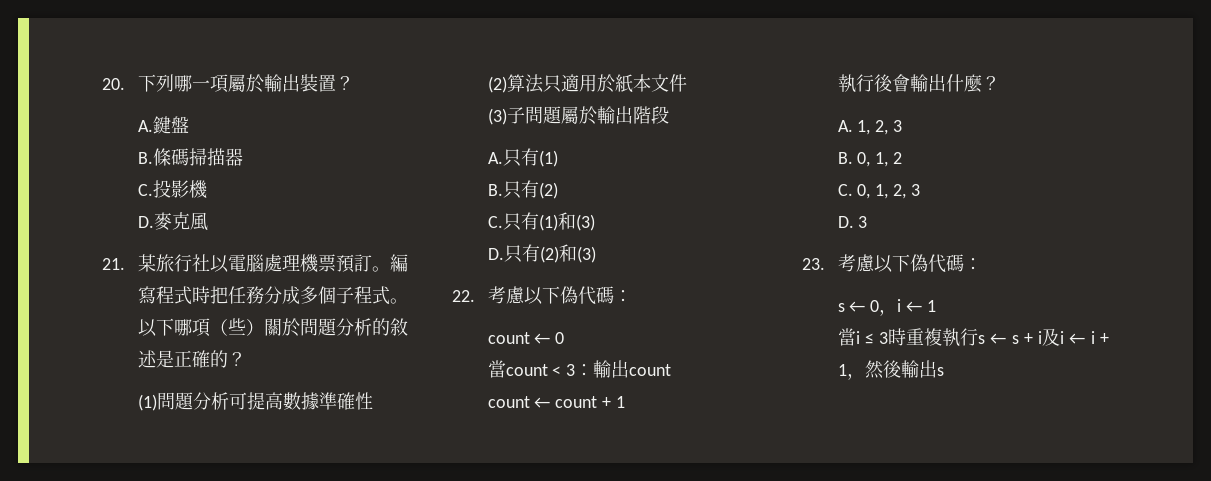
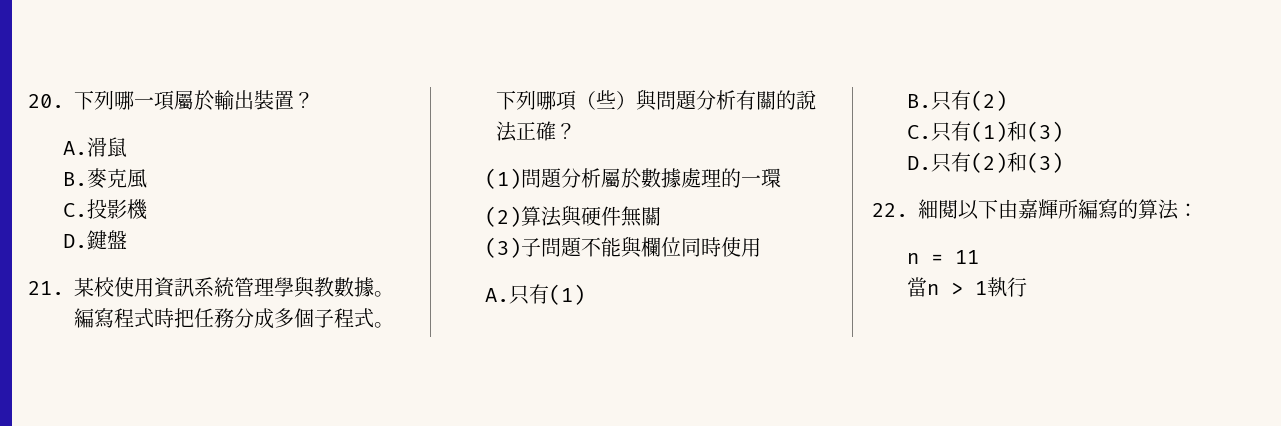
- A.鍵盤
- B.條碼掃描器
+ A.滑鼠
+ B.麥克風
- D.麥克風
+ D.鍵盤
- 21.某旅行社以電腦處理機票預訂。
+ 21.某校使用資訊系統管理學與教數據。
- 以下哪項（些）關於問題分析的敘述是正確的？
+ 下列哪項（些）與問題分析有關的說法正確？
- (1)問題分析可提高數據準確性
+ (1)問題分析屬於數據處理的一環
- (2)算法只適用於紙本文件
+ (2)算法與硬件無關
- (3)子問題屬於輸出階段
+ (3)子問題不能與欄位同時使用
- 22.考慮以下偽代碼：
- count ← 0
- 當count < 3：輸出count
- count ← count + 1
- 執行後會輸出什麼？
- A. 1, 2, 3
- B. 0, 1, 2
- C. 0, 1, 2, 3
- D. 3
- 23.考慮以下偽代碼：
- s ← 0，i ← 1
- 當i ≤ 3時重複執行s ← s + i及i ← i + 1，然後輸出s
+ 22.細閱以下由嘉輝所編寫的算法：
+ n = 11
+ 當n > 1執行

